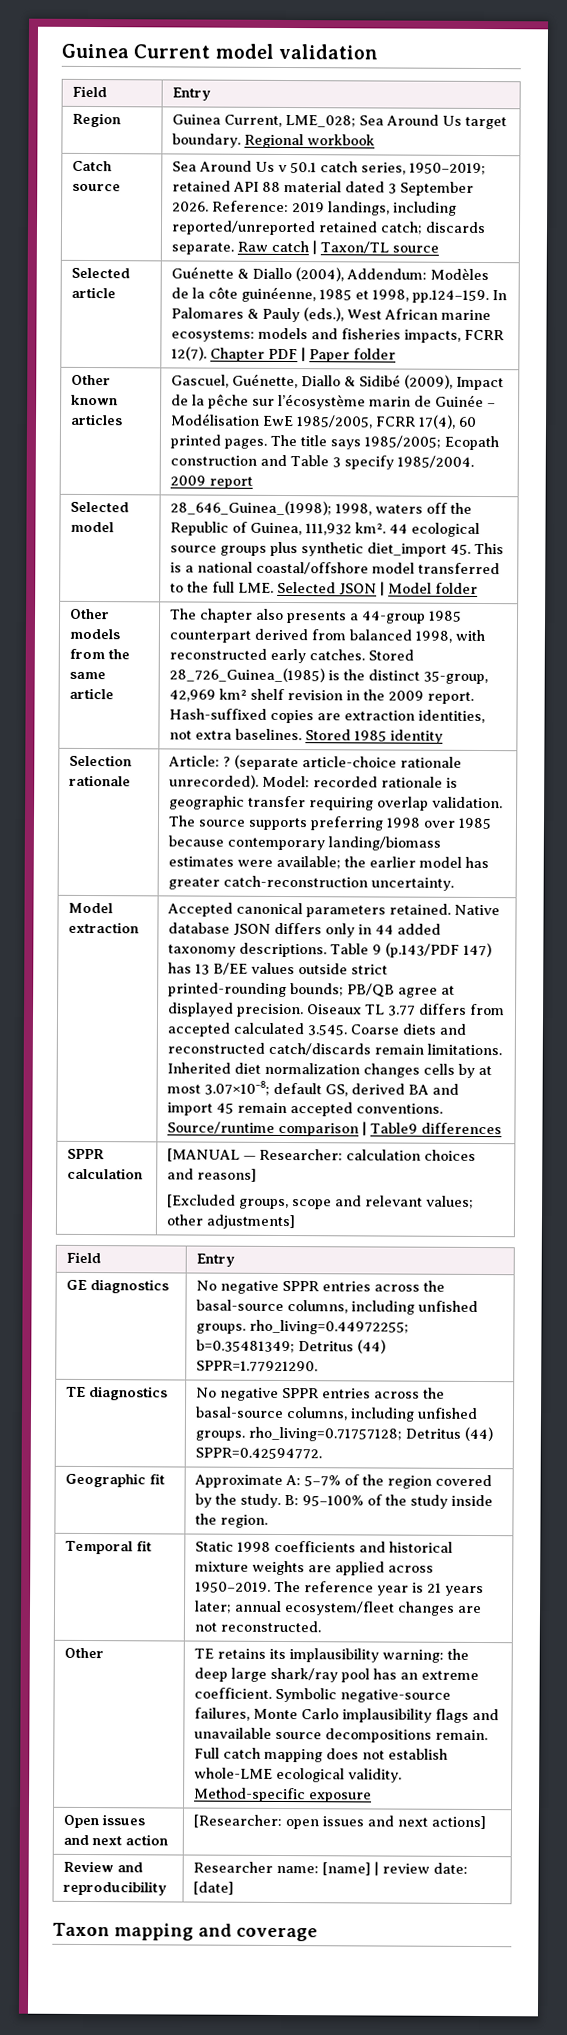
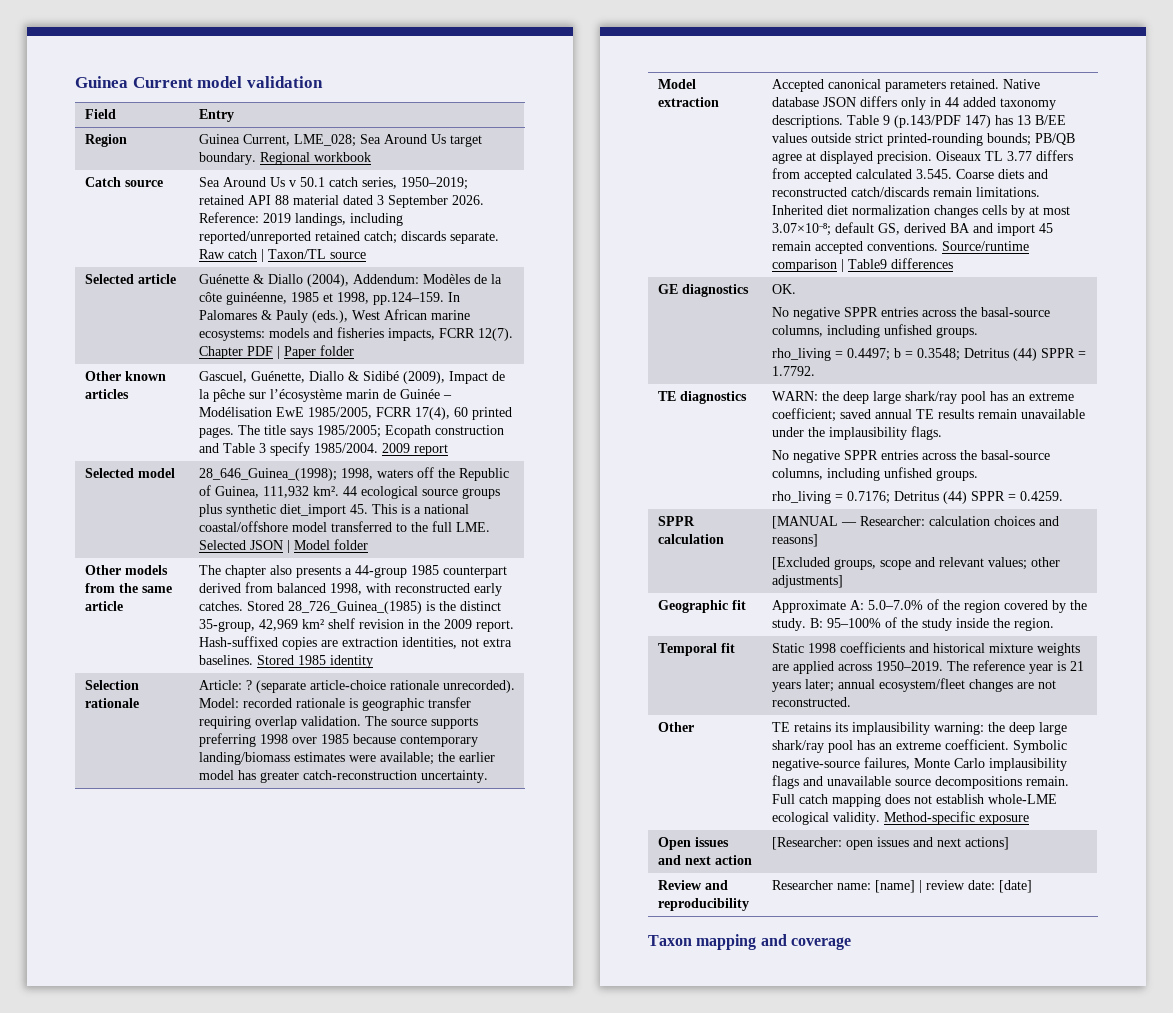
+ GE diagnostics | OK.
+ No negative SPPR entries across the basal-source columns, including unfished groups.
+ rho_living = 0.4497; b = 0.3548; Detritus (44) SPPR = 1.7792.
+ TE diagnostics | WARN: the deep large shark/ray pool has an extreme coefficient; saved annual TE results remain unavailable under the implausibility flags.
+ No negative SPPR entries across the basal-source columns, including unfished groups.
+ rho_living = 0.7176; Detritus (44) SPPR = 0.4259.
  SPPR calculation | [MANUAL — Researcher: calculation choices and reasons]
  [Excluded groups, scope and relevant values; other adjustments]
- Field | Entry
- GE diagnostics | No negative SPPR entries across the basal-source columns, including unfished groups. rho_living=0.44972255; b=0.35481349; Detritus (44) SPPR=1.77921290.
- TE diagnostics | No negative SPPR entries across the basal-source columns, including unfished groups. rho_living=0.71757128; Detritus (44) SPPR=0.42594772.
- Geographic fit | Approximate A: 5–7% of the region covered by the study. B: 95–100% of the study inside the region.
+ Geographic fit | Approximate A: 5.0–7.0% of the region covered by the study. B: 95–100% of the study inside the region.

